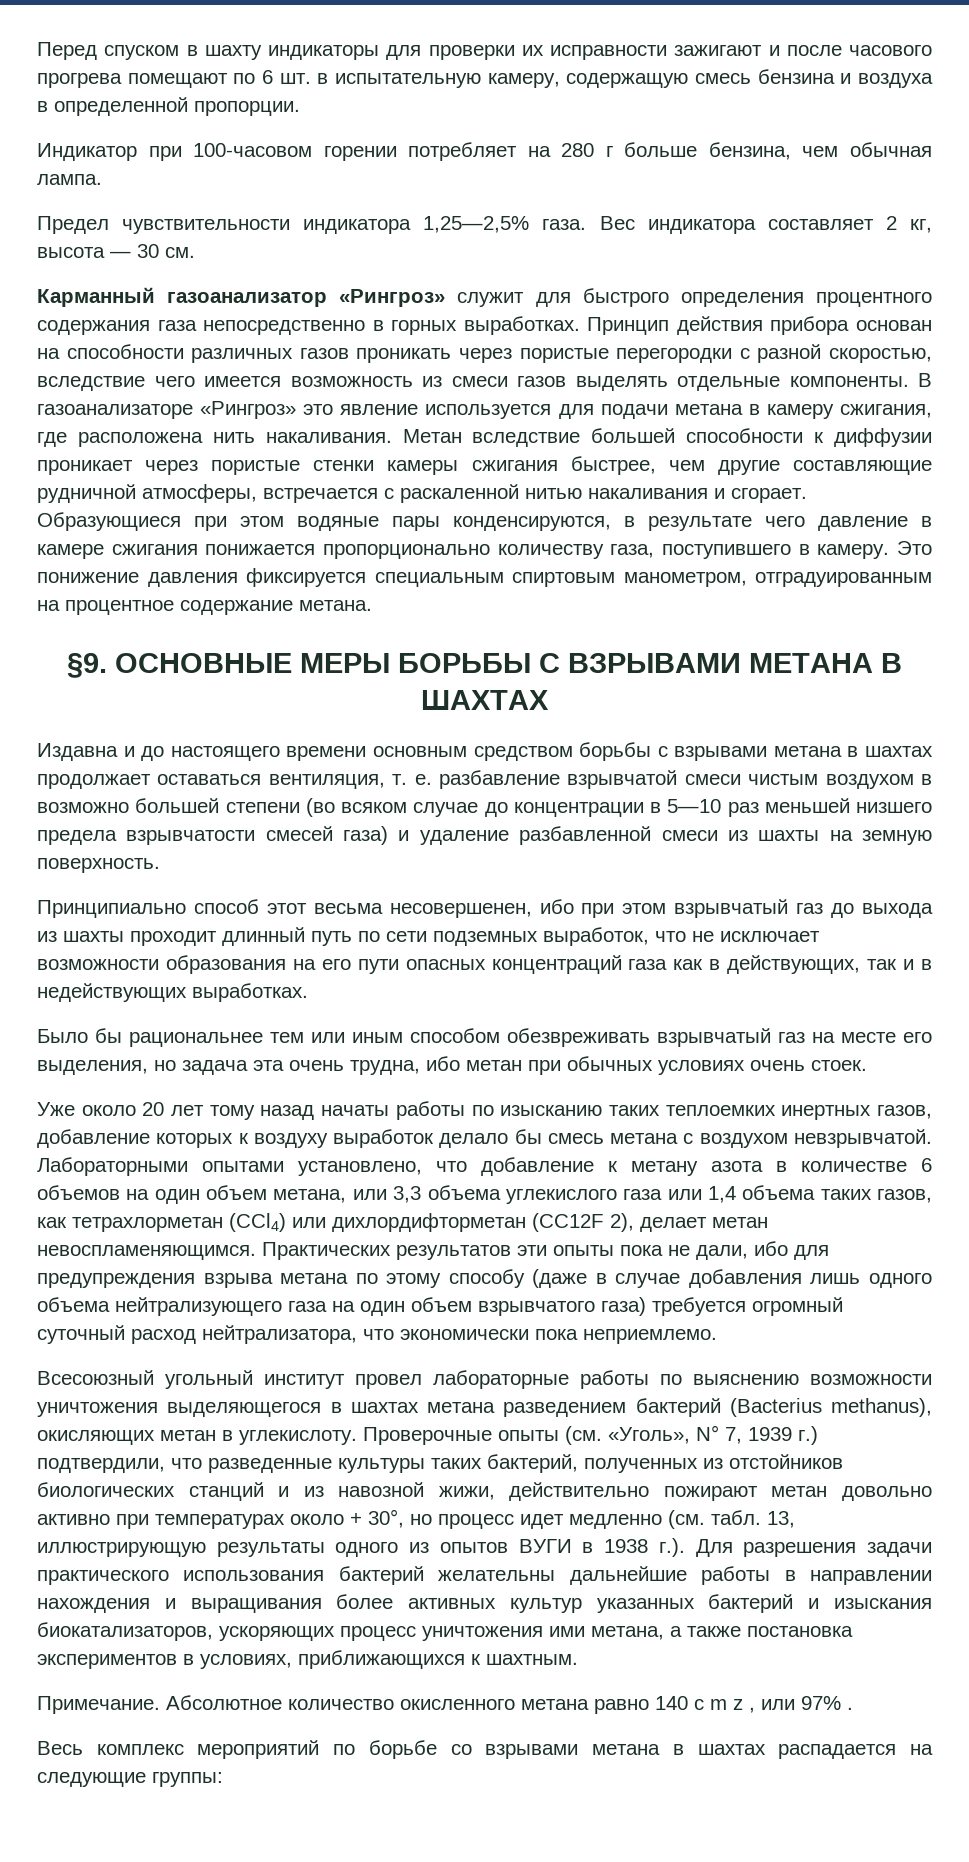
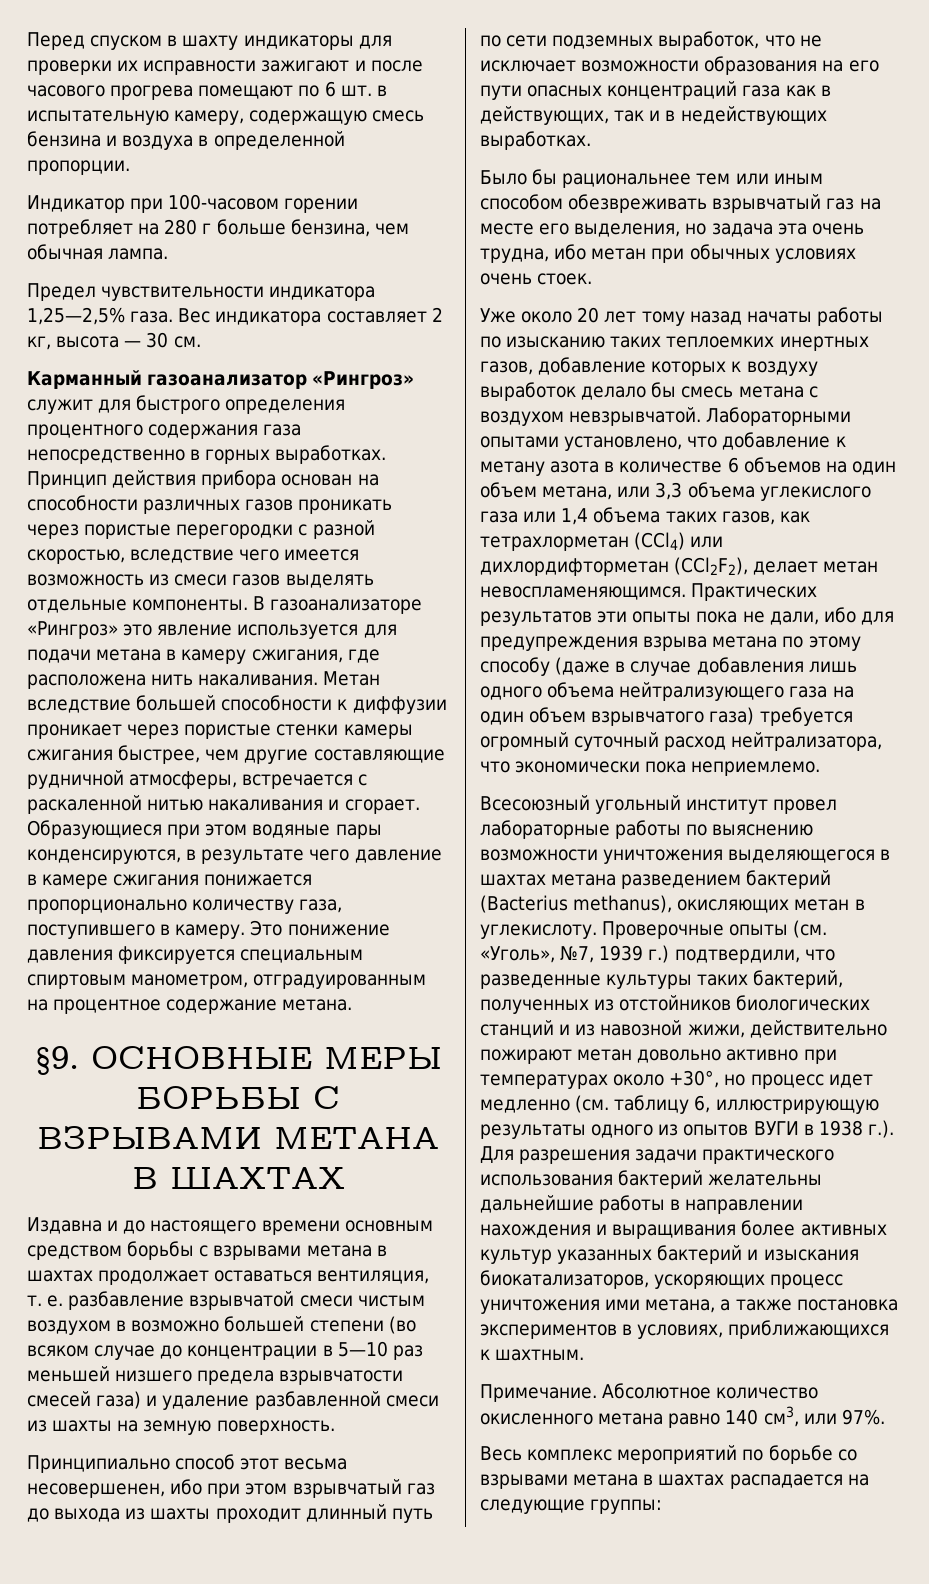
- Лабораторными опытами установлено, что добавление к метану азота в количестве 6 объемов на один объем метана, или 3,3 объема углекислого газа или 1,4 объема таких газов, как тетрахлорметан (ССl4) или дихлордифторметан (CC12F 2), делает метан невоспламеняющимся.
+ Лабораторными опытами установлено, что добавление к метану азота в количестве 6 объемов на один объем метана, или 3,3 объема углекислого газа или 1,4 объема таких газов, как тетрахлорметан (ССl4) или дихлордифторметан (CCl2F2), делает метан невоспламеняющимся.
- Проверочные опыты (см. «Уголь», N° 7, 1939 г.) подтвердили, что разведенные культуры таких бактерий, полученных из отстойников биологических станций и из навозной жижи, действительно пожирают метан довольно активно при температурах около + 30°, но процесс идет медленно (см. табл. 13, иллюстрирующую результаты одного из опытов ВУГИ в 1938 г.). Для разрешения задачи практического использования бактерий желательны дальнейшие работы в направлении нахождения и выращивания более активных культур указанных бактерий и изыскания биокатализаторов, ускоряющих процесс уничтожения ими метана, а также постановка экспериментов в условиях, приближающихся к шахтным.
+ Проверочные опыты (см. «Уголь», №7, 1939 г.) подтвердили, что разведенные культуры таких бактерий, полученных из отстойников биологических станций и из навозной жижи, действительно пожирают метан довольно активно при температурах около +30°, но процесс идет медленно (см. таблицу 6, иллюстрирующую результаты одного из опытов ВУГИ в 1938 г.). Для разрешения задачи практического использования бактерий желательны дальнейшие работы в направлении нахождения и выращивания более активных культур указанных бактерий и изыскания биокатализаторов, ускоряющих процесс уничтожения ими метана, а также постановка экспериментов в условиях, приближающихся к шахтным.
- Абсолютное количество окисленного метана равно 140 c m z , или 97% .
+ Абсолютное количество окисленного метана равно 140 см3, или 97%.

